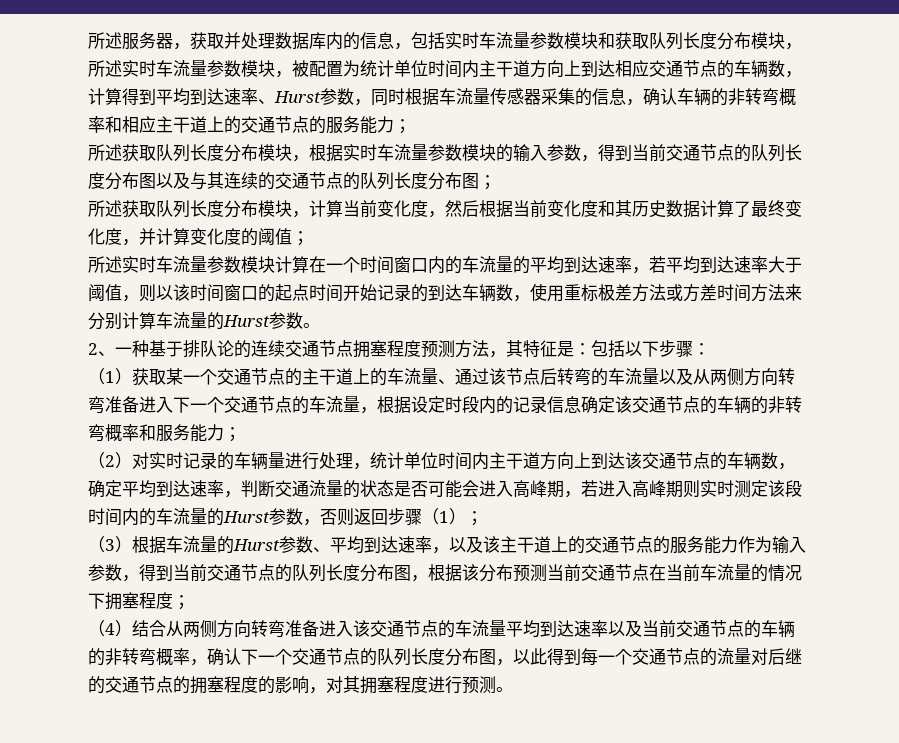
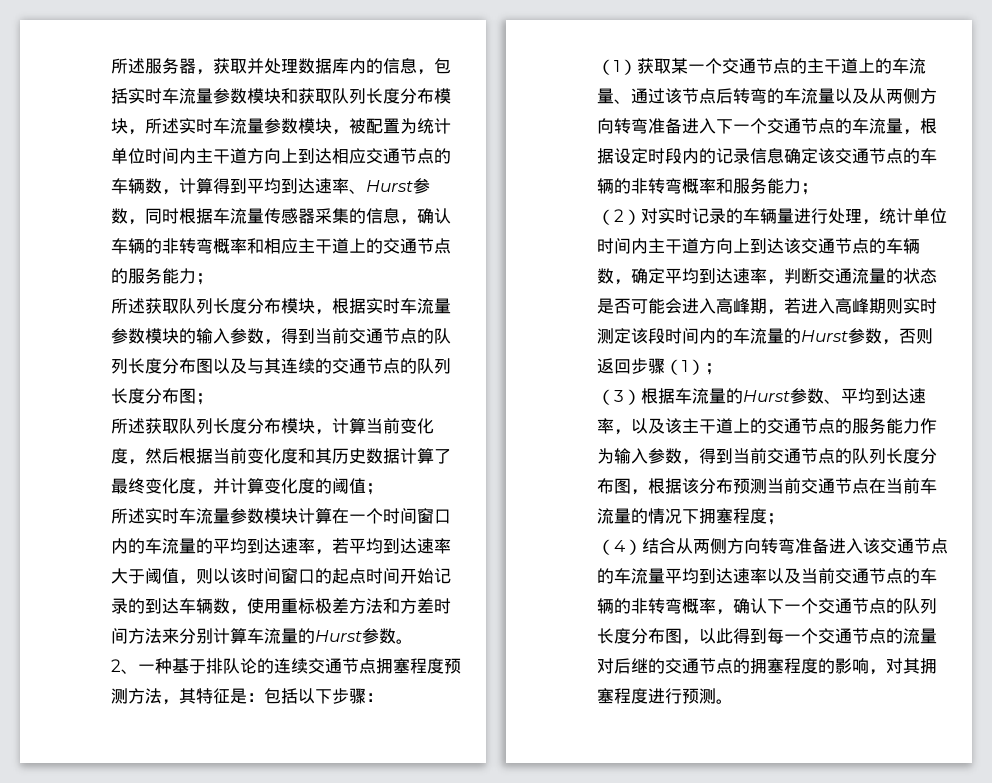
- 所述实时车流量参数模块计算在一个时间窗口内的车流量的平均到达速率，若平均到达速率大于阈值，则以该时间窗口的起点时间开始记录的到达车辆数，使用重标极差方法或方差时间方法来分别计算车流量的Hurst参数。
+ 所述实时车流量参数模块计算在一个时间窗口内的车流量的平均到达速率，若平均到达速率大于阈值，则以该时间窗口的起点时间开始记录的到达车辆数，使用重标极差方法和方差时间方法来分别计算车流量的Hurst参数。

